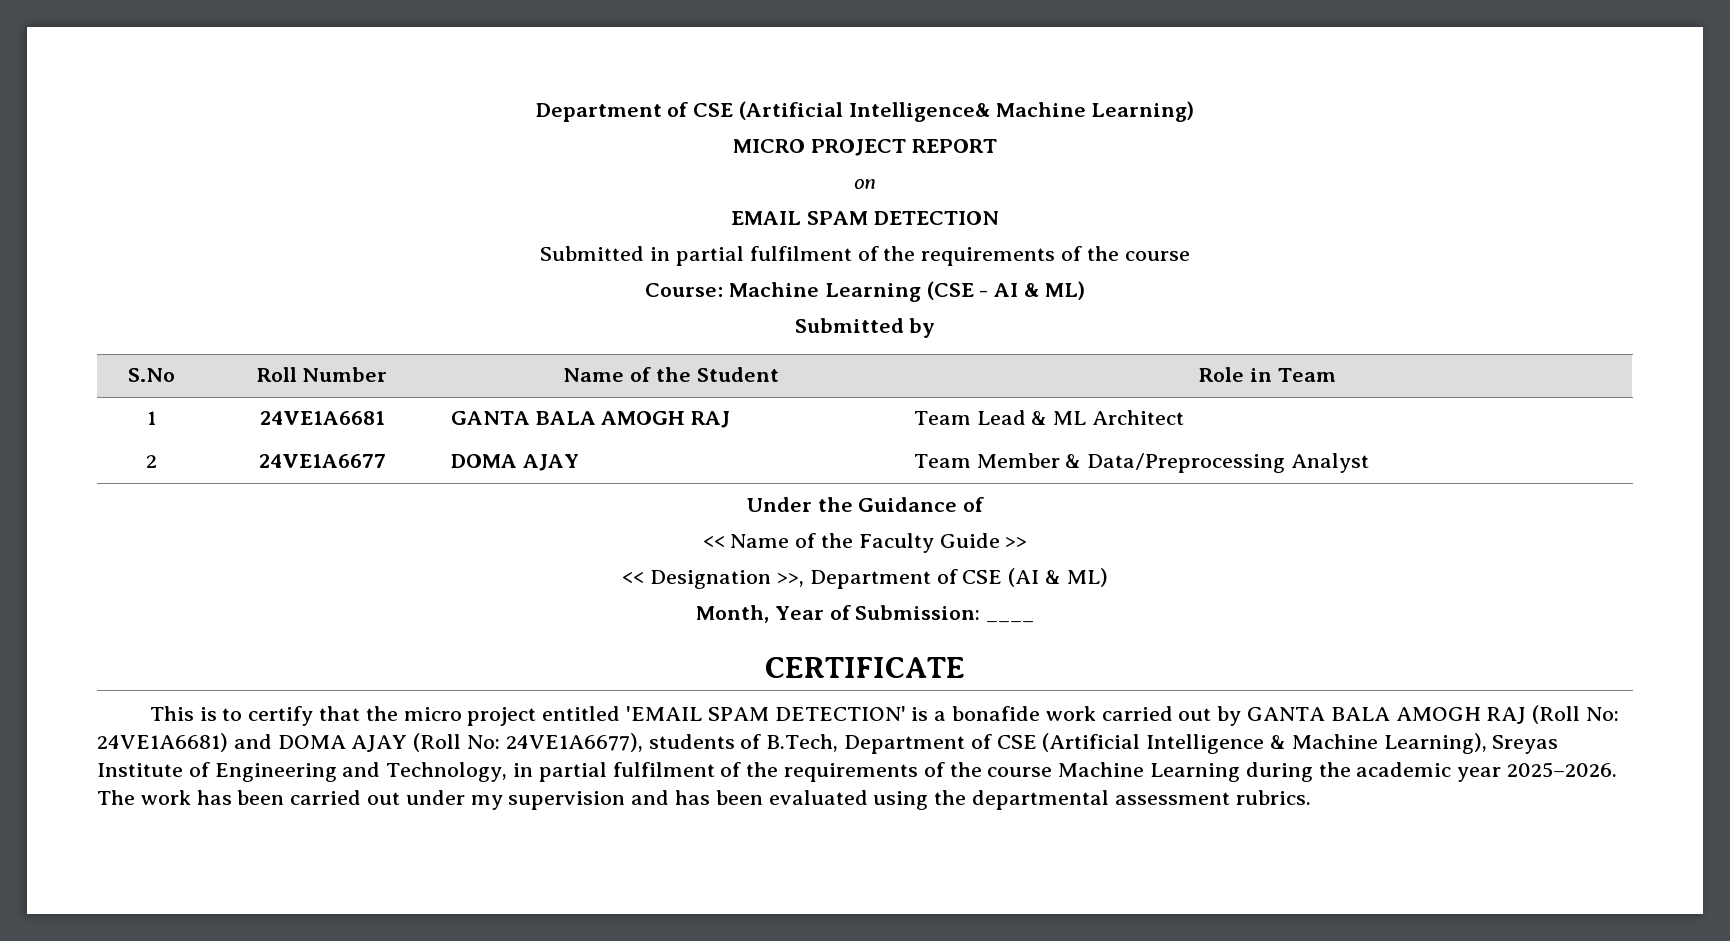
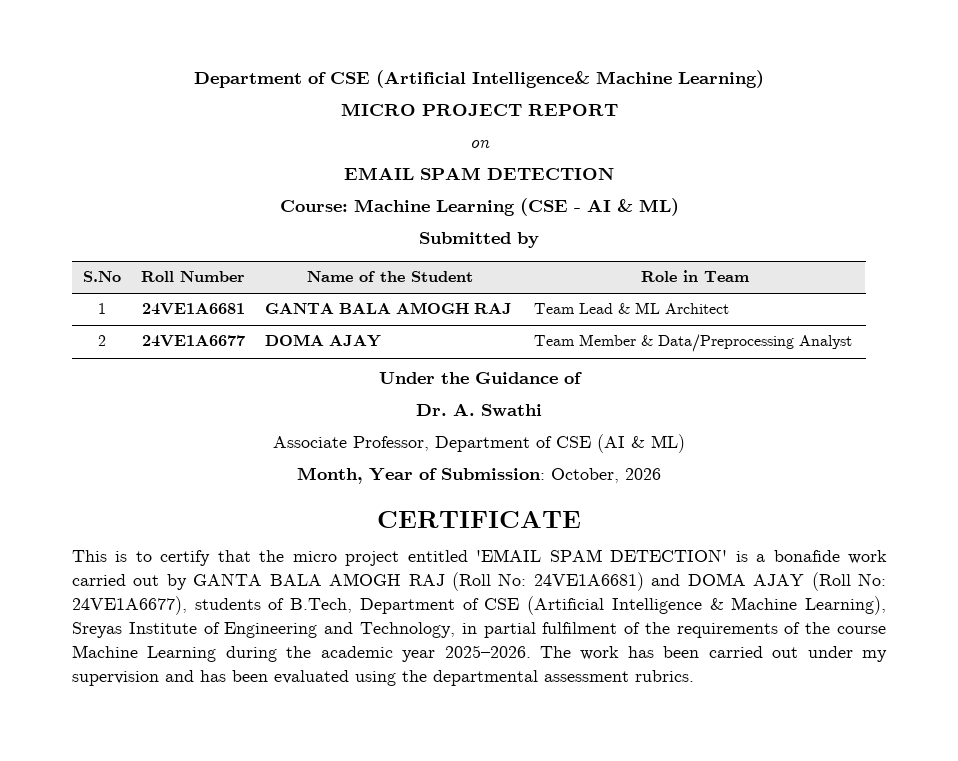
- Submitted in partial fulfilment of the requirements of the course
- << Name of the Faculty Guide >>
- << Designation >>, Department of CSE (AI & ML)
+ Dr. A. Swathi
+ Associate Professor, Department of CSE (AI & ML)
- Month, Year of Submission: ____
+ Month, Year of Submission: October, 2026

